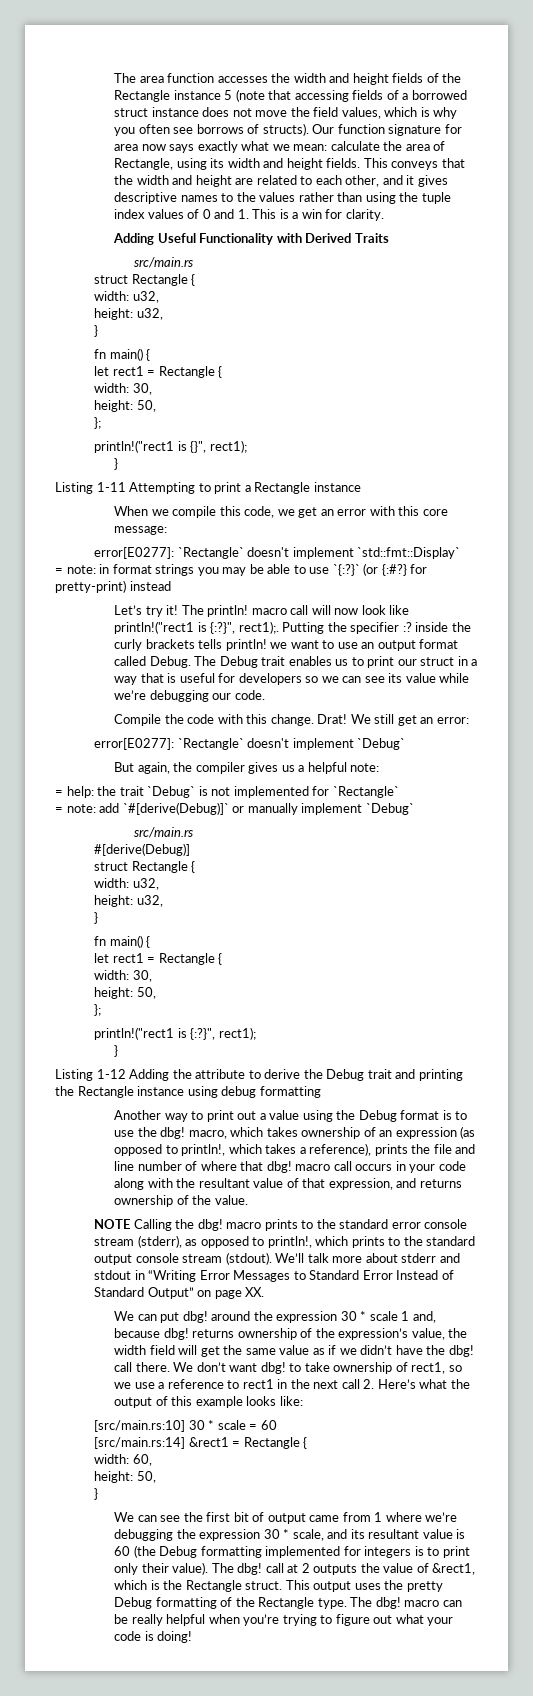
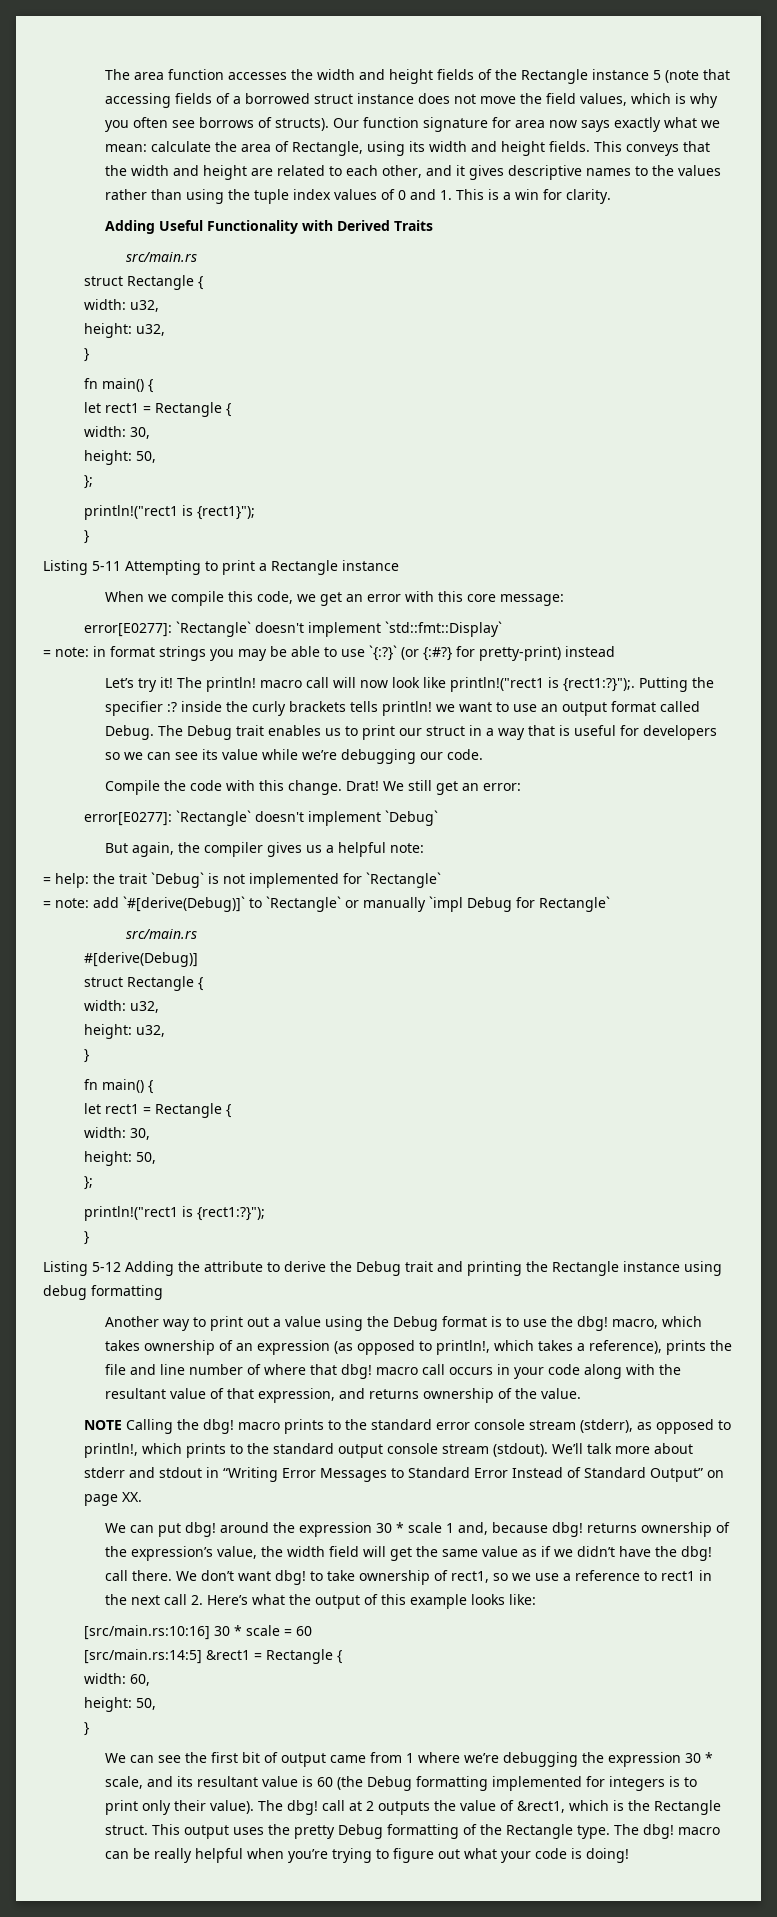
- println!("rect1 is {}", rect1);
+ println!("rect1 is {rect1}");
  }
- Listing 1-11 Attempting to print a Rectangle instance
+ Listing 5-11 Attempting to print a Rectangle instance
- The println! macro call will now look like println!("rect1 is {:?}", rect1);.
+ The println! macro call will now look like println!("rect1 is {rect1:?}");.
- = note: add `#[derive(Debug)]` or manually implement `Debug`
+ = note: add `#[derive(Debug)]` to `Rectangle` or manually `impl Debug for Rectangle`
- println!("rect1 is {:?}", rect1);
+ println!("rect1 is {rect1:?}");
  }
- Listing 1-12 Adding the attribute to derive the Debug trait and printing the Rectangle instance using debug formatting
+ Listing 5-12 Adding the attribute to derive the Debug trait and printing the Rectangle instance using debug formatting
- [src/main.rs:10] 30 * scale = 60
+ [src/main.rs:10:16] 30 * scale = 60
- [src/main.rs:14] &rect1 = Rectangle {
+ [src/main.rs:14:5] &rect1 = Rectangle {

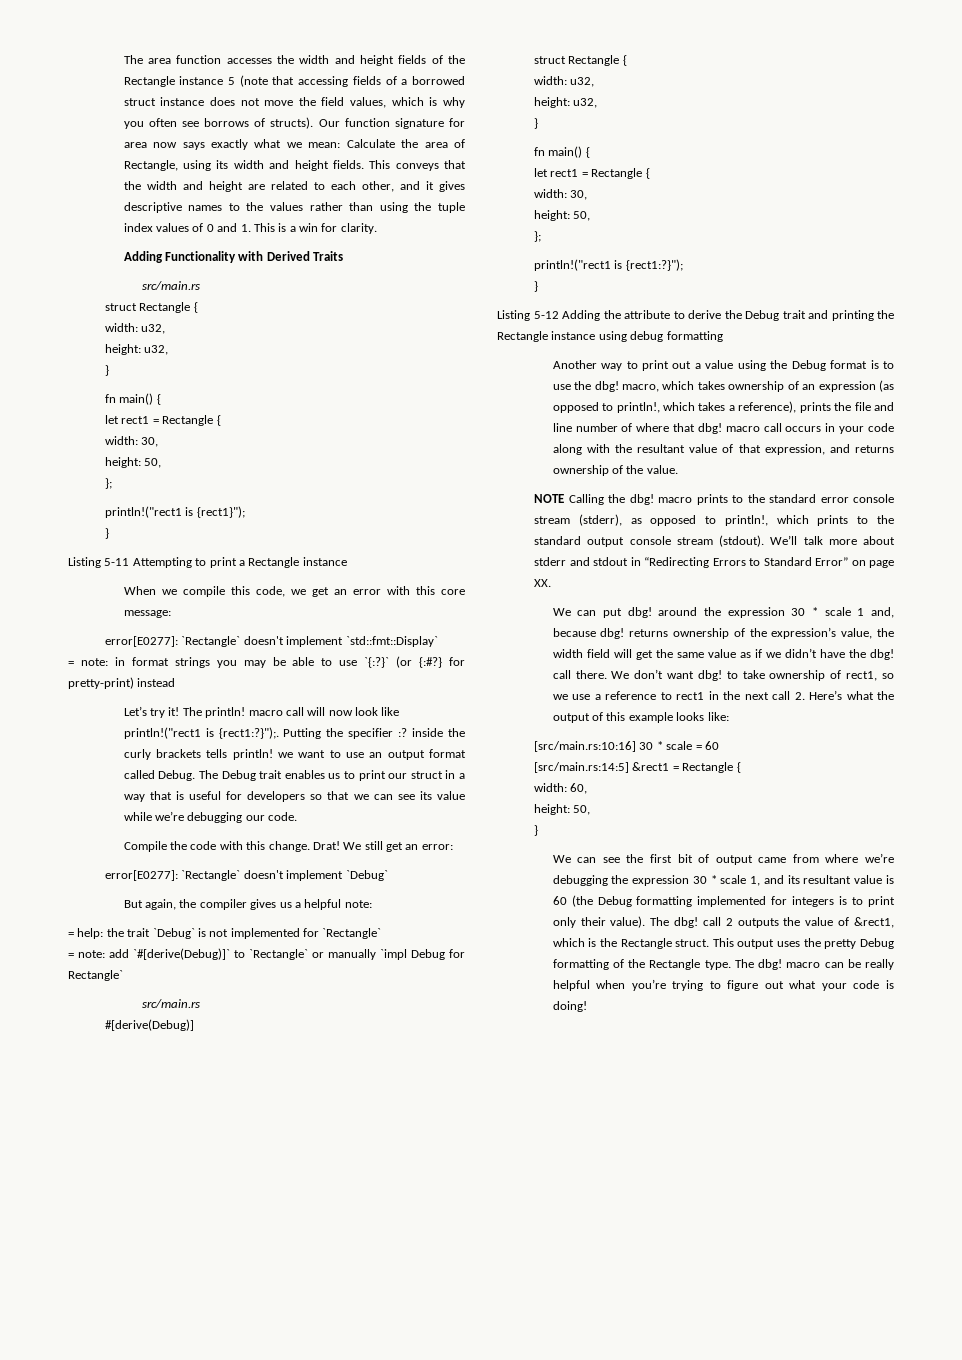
- Our function signature for area now says exactly what we mean: calculate the area of Rectangle, using its width and height fields.
+ Our function signature for area now says exactly what we mean: Calculate the area of Rectangle, using its width and height fields.
- Adding Useful Functionality with Derived Traits
+ Adding Functionality with Derived Traits
- The Debug trait enables us to print our struct in a way that is useful for developers so we can see its value while we’re debugging our code.
+ The Debug trait enables us to print our struct in a way that is useful for developers so that we can see its value while we’re debugging our code.
- We’ll talk more about stderr and stdout in “Writing Error Messages to Standard Error Instead of Standard Output” on page XX.
+ We’ll talk more about stderr and stdout in “Redirecting Errors to Standard Error” on page XX.
- We can see the first bit of output came from 1 where we’re debugging the expression 30 * scale, and its resultant value is 60 (the Debug formatting implemented for integers is to print only their value).
+ We can see the first bit of output came from where we’re debugging the expression 30 * scale 1, and its resultant value is 60 (the Debug formatting implemented for integers is to print only their value).
- The dbg! call at 2 outputs the value of &rect1, which is the Rectangle struct.
+ The dbg! call 2 outputs the value of &rect1, which is the Rectangle struct.

